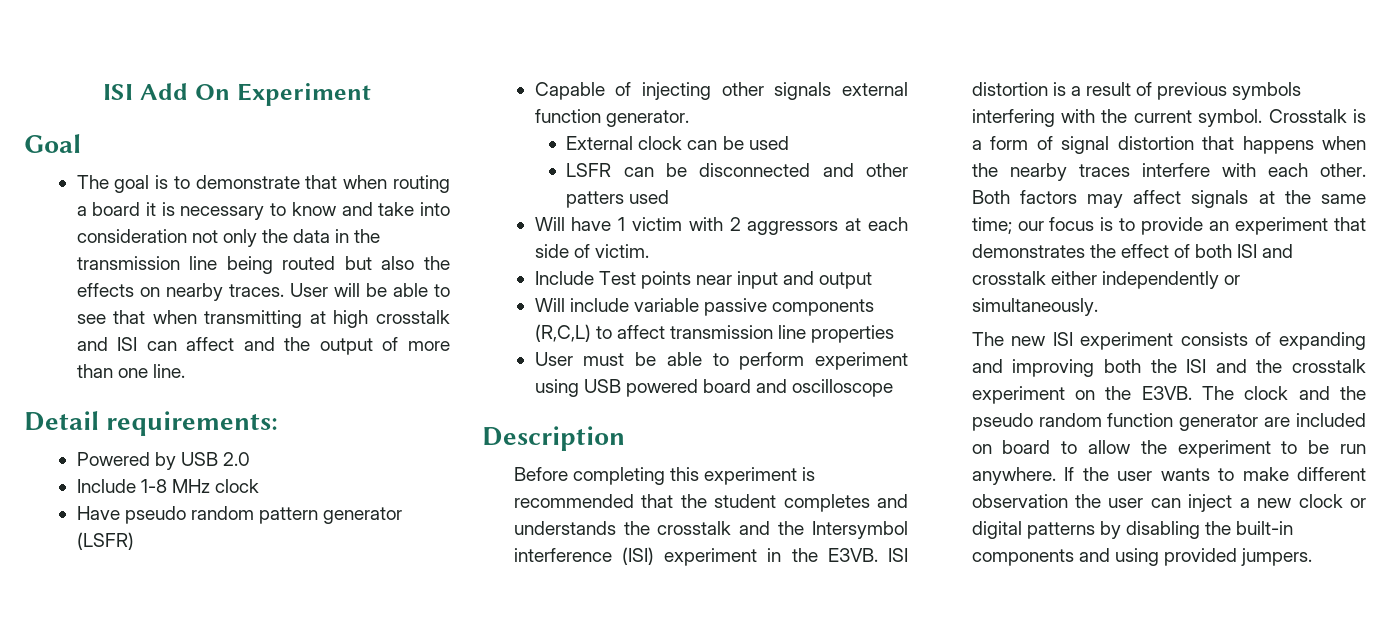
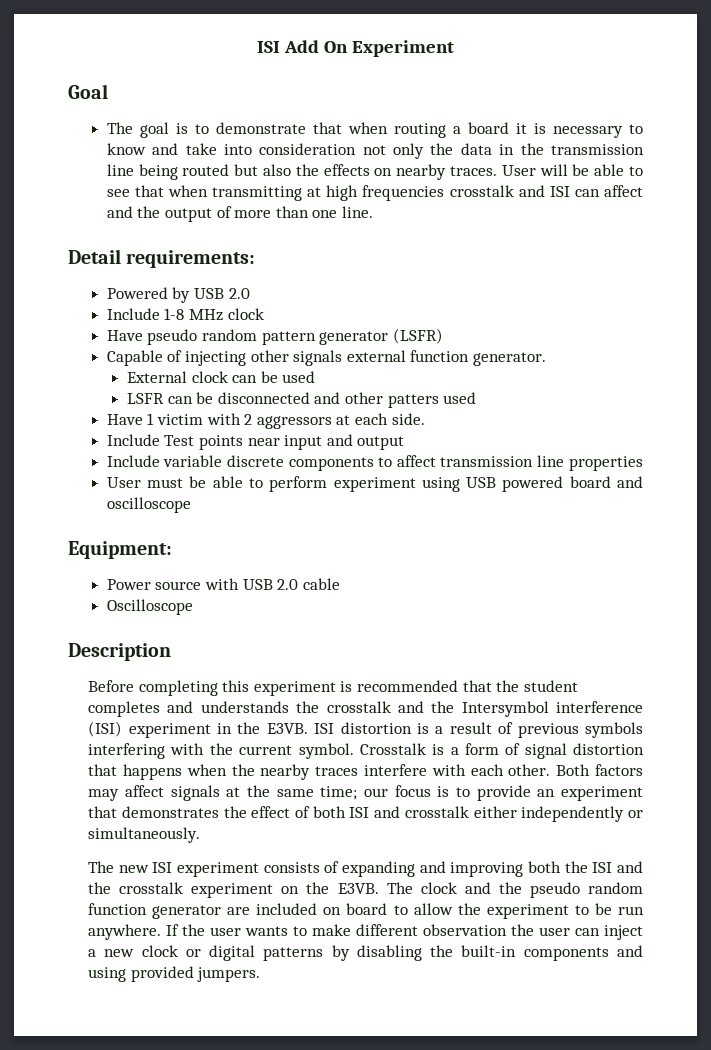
- User will be able to see that when transmitting at high crosstalk and ISI can affect and the output of more than one line.
+ User will be able to see that when transmitting at high frequencies crosstalk and ISI can affect and the output of more than one line.
- Will have 1 victim with 2 aggressors at each side of victim.
+ Have 1 victim with 2 aggressors at each side.
- Will include variable passive components (R,C,L) to affect transmission line properties
+ Include variable discrete components to affect transmission line properties
+ Equipment:
+ Power source with USB 2.0 cable
+ Oscilloscope

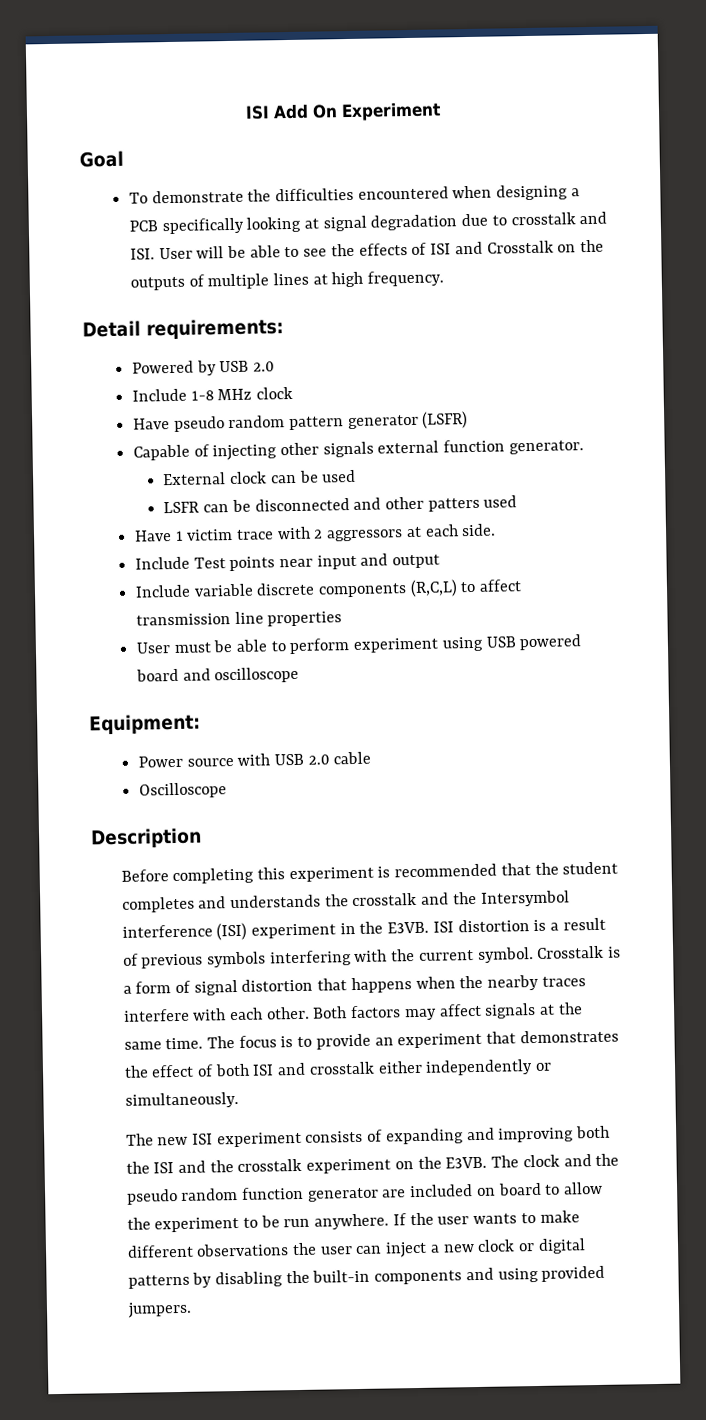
- The goal is to demonstrate that when routing a board it is necessary to know and take into consideration not only the data in the transmission line being routed but also the effects on nearby traces. User will be able to see that when transmitting at high frequencies crosstalk and ISI can affect and the output of more than one line.
+ To demonstrate the difficulties encountered when designing a PCB specifically looking at signal degradation due to crosstalk and ISI. User will be able to see the effects of ISI and Crosstalk on the outputs of multiple lines at high frequency.
- Have 1 victim with 2 aggressors at each side.
+ Have 1 victim trace with 2 aggressors at each side.
- Include variable discrete components to affect transmission line properties
+ Include variable discrete components (R,C,L) to affect transmission line properties
- Both factors may affect signals at the same time; our focus is to provide an experiment that demonstrates the effect of both ISI and crosstalk either independently or simultaneously.
+ Both factors may affect signals at the same time. The focus is to provide an experiment that demonstrates the effect of both ISI and crosstalk either independently or simultaneously.
- If the user wants to make different observation the user can inject a new clock or digital patterns by disabling the built-in components and using provided jumpers.
+ If the user wants to make different observations the user can inject a new clock or digital patterns by disabling the built-in components and using provided jumpers.

